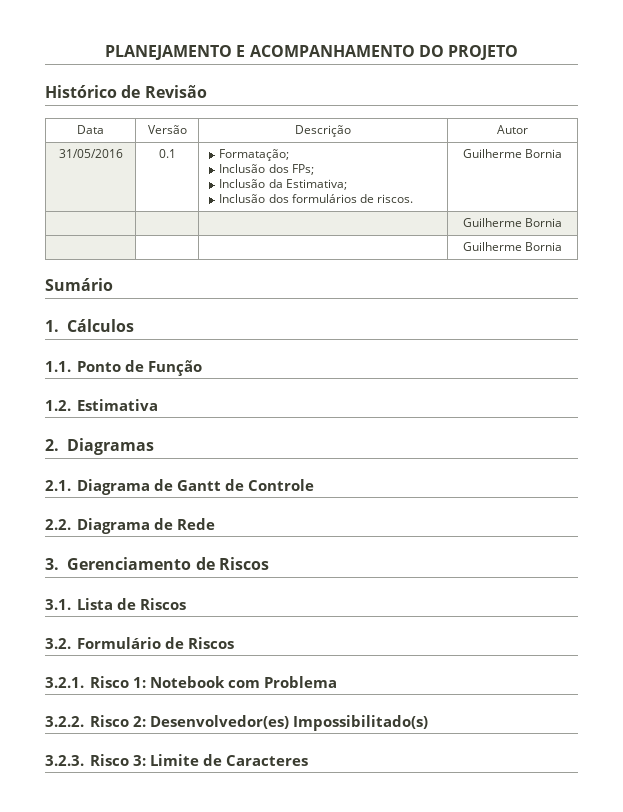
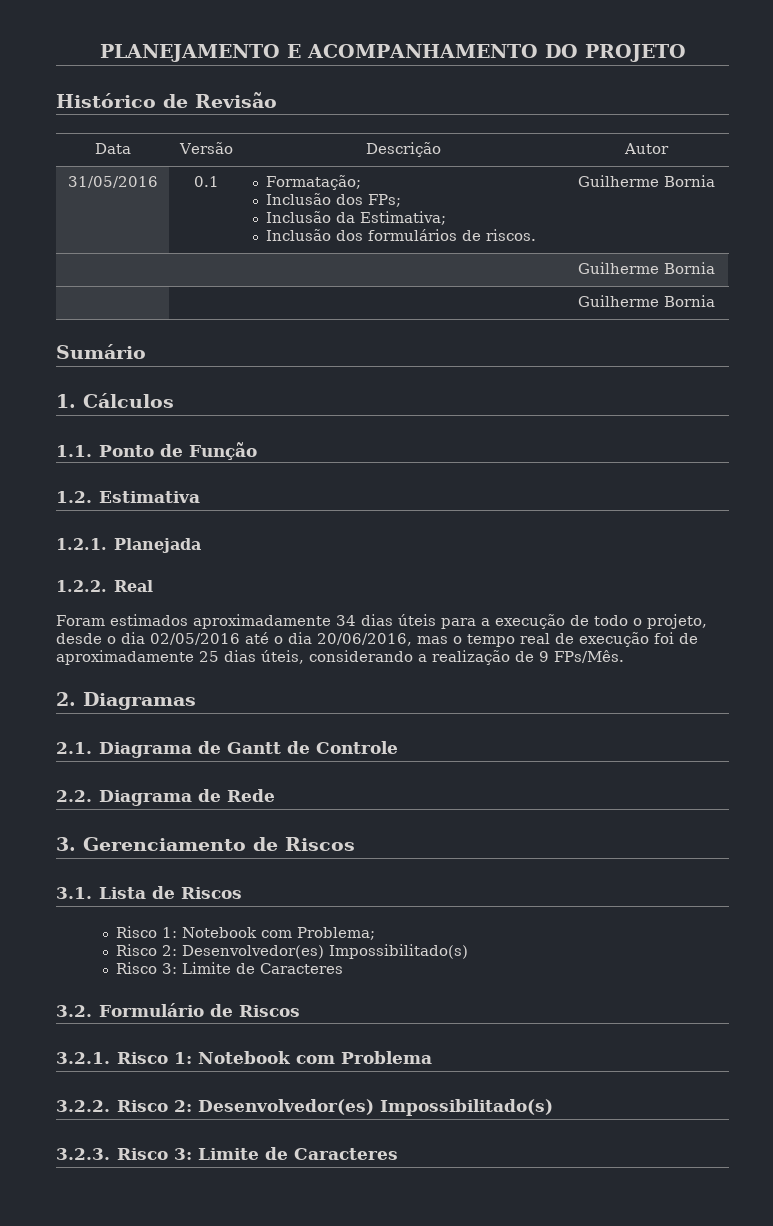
+ 1.2.1. Planejada
+ 1.2.2. Real
+ Foram estimados aproximadamente 34 dias úteis para a execução de todo o projeto, desde o dia 02/05/2016 até o dia 20/06/2016, mas o tempo real de execução foi de aproximadamente 25 dias úteis, considerando a realização de 9 FPs/Mês.
+ Risco 1: Notebook com Problema;
+ Risco 2: Desenvolvedor(es) Impossibilitado(s)
+ Risco 3: Limite de Caracteres

